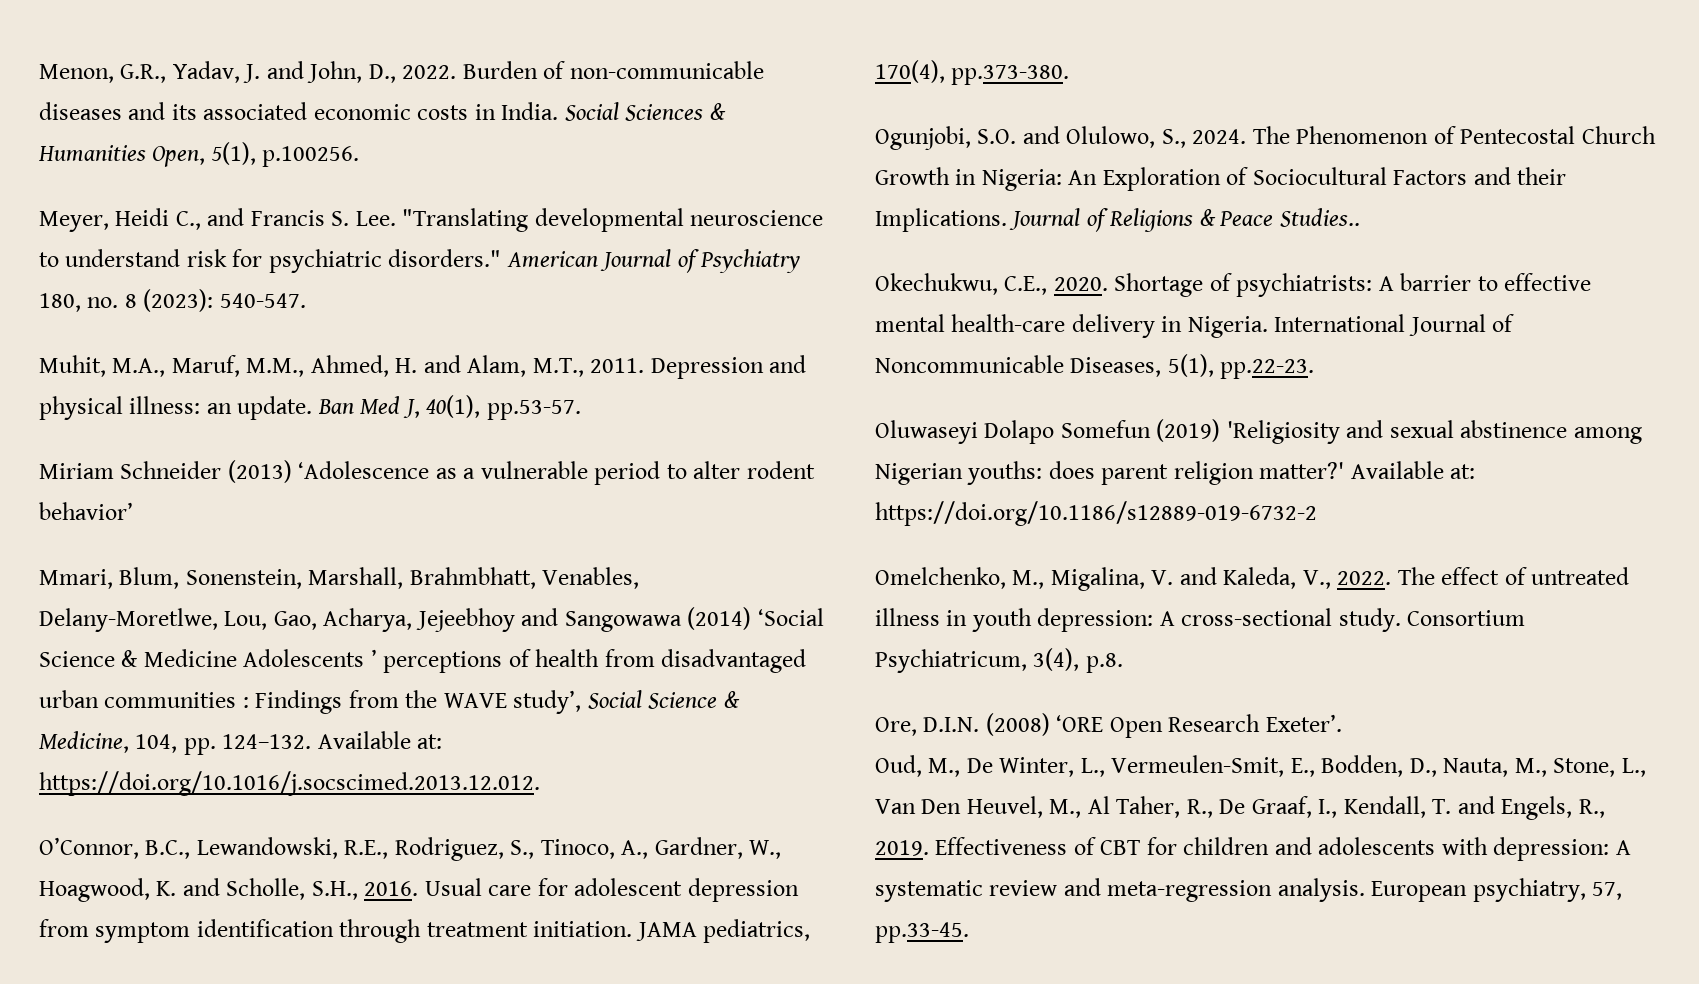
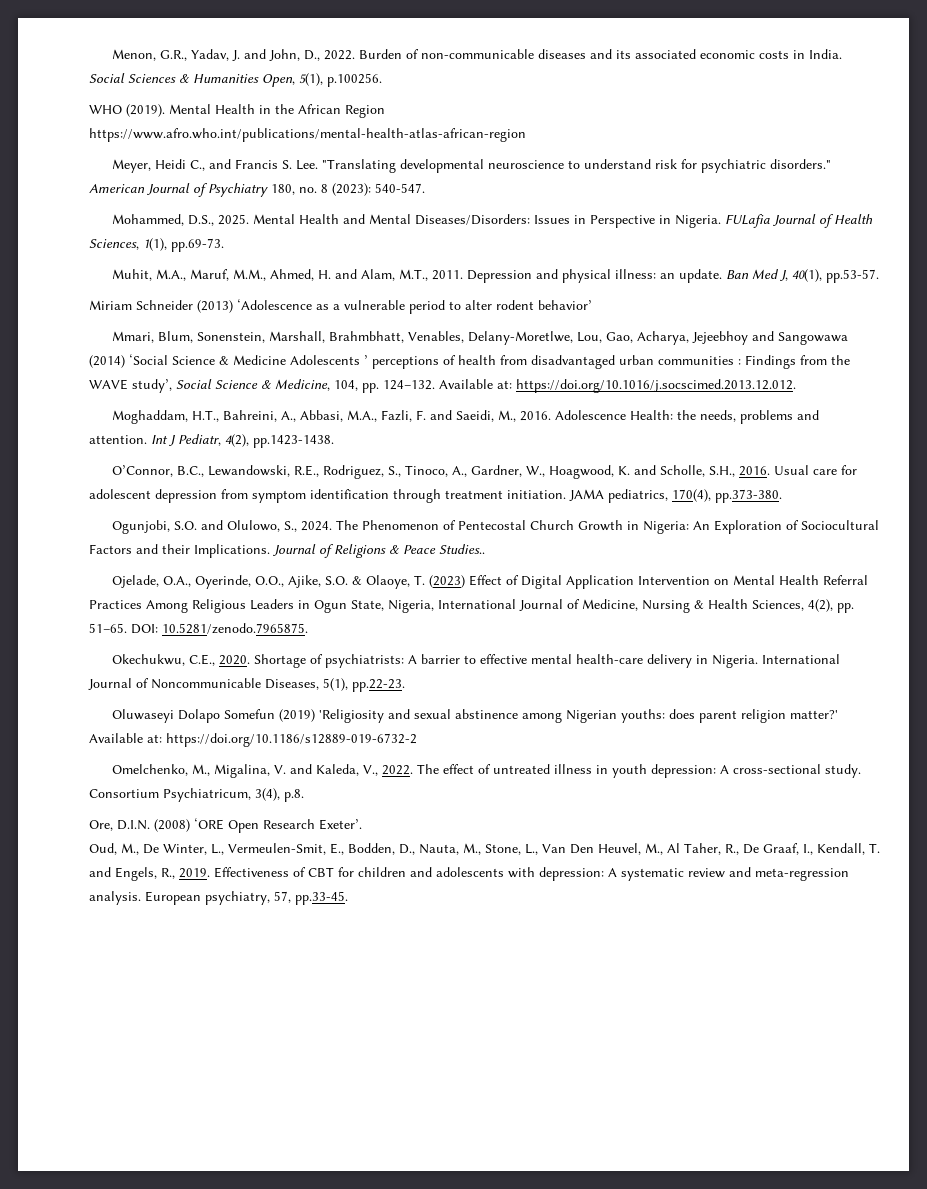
+ WHO (2019). Mental Health in the African Region
+ https://www.afro.who.int/publications/mental-health-atlas-african-region
+ Mohammed, D.S., 2025. Mental Health and Mental Diseases/Disorders: Issues in Perspective in Nigeria. FULafia Journal of Health Sciences, 1(1), pp.69-73.
+ Moghaddam, H.T., Bahreini, A., Abbasi, M.A., Fazli, F. and Saeidi, M., 2016. Adolescence Health: the needs, problems and attention. Int J Pediatr, 4(2), pp.1423-1438.
+ Ojelade, O.A., Oyerinde, O.O., Ajike, S.O. & Olaoye, T. (2023) Effect of Digital Application Intervention on Mental Health Referral Practices Among Religious Leaders in Ogun State, Nigeria, International Journal of Medicine, Nursing & Health Sciences, 4(2), pp. 51–65. DOI: 10.5281/zenodo.7965875.

